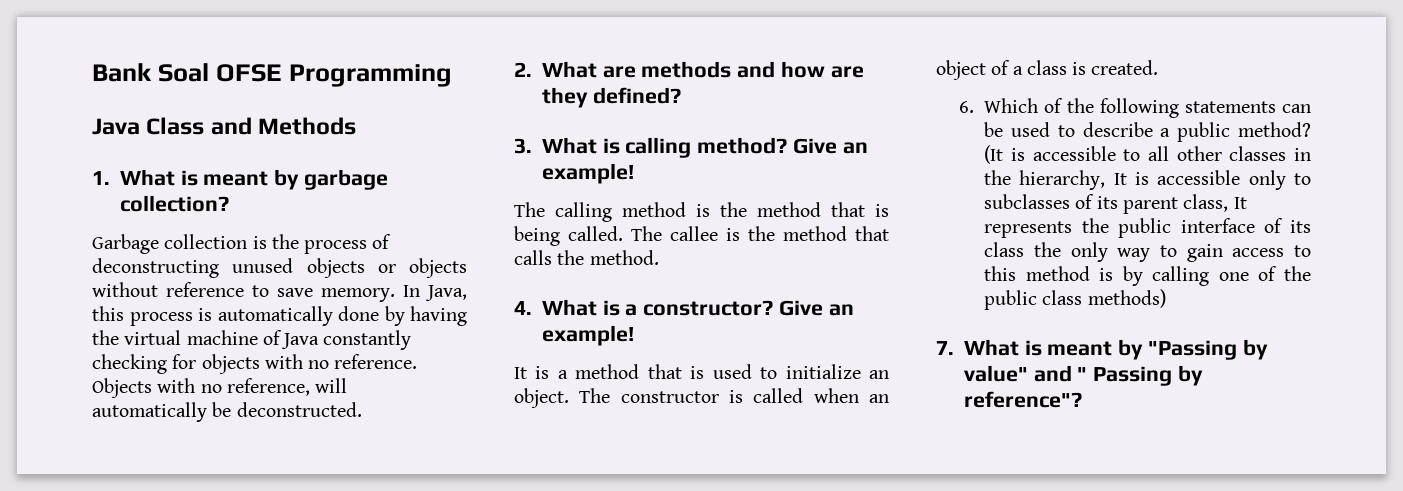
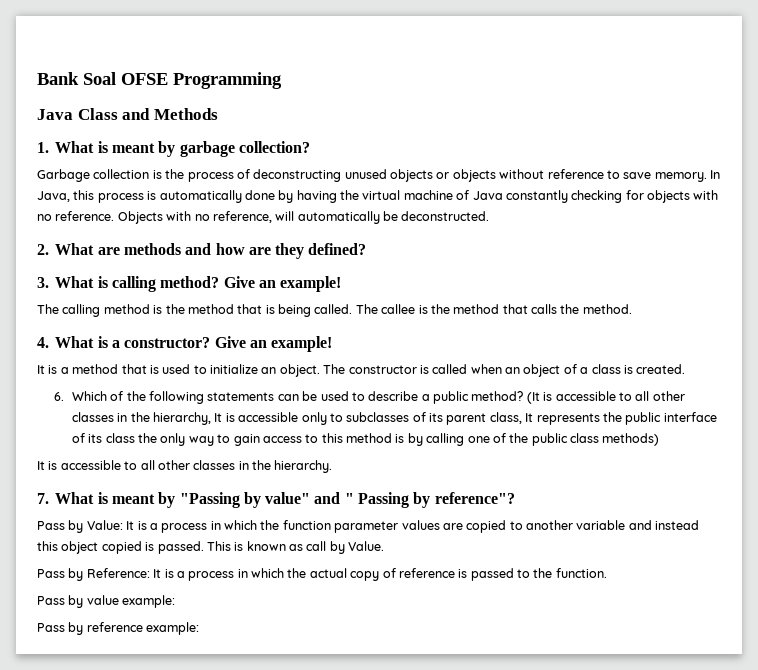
+ It is accessible to all other classes in the hierarchy.
+ Pass by Value: It is a process in which the function parameter values are copied to another variable and instead this object copied is passed. This is known as call by Value.
+ Pass by Reference: It is a process in which the actual copy of reference is passed to the function.
+ Pass by value example:
+ Pass by reference example:

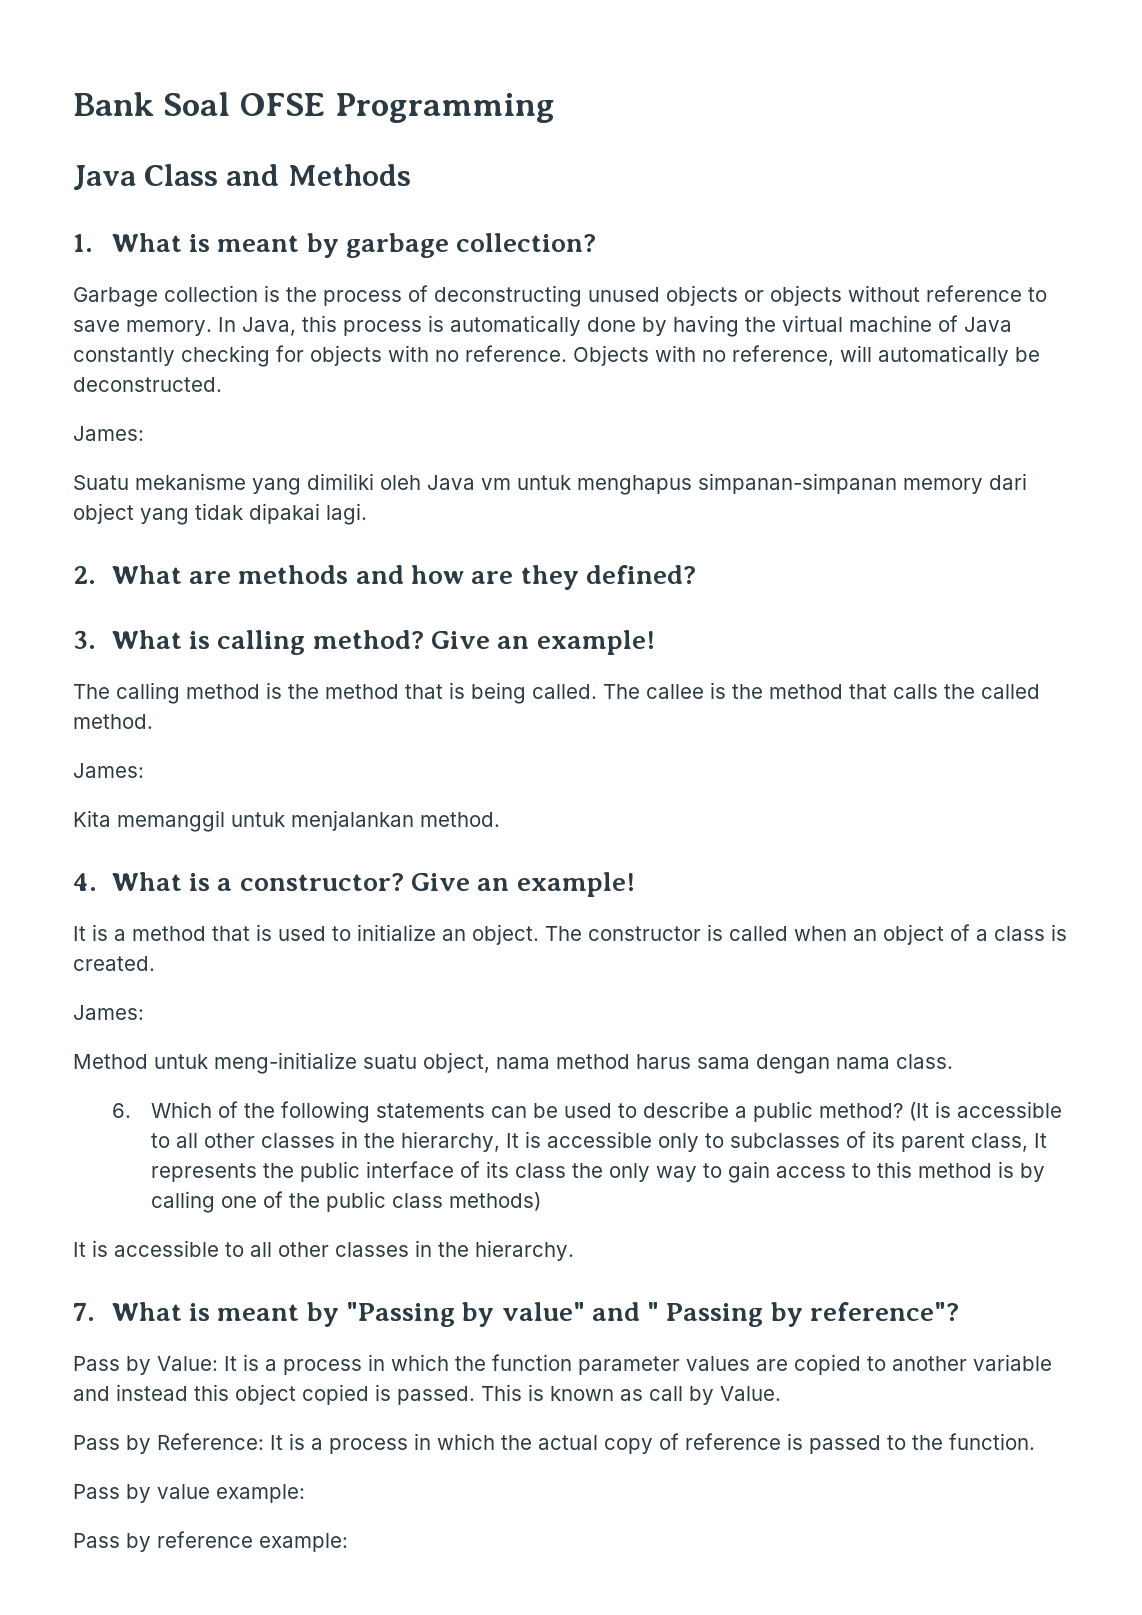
  Objects with no reference, will automatically be deconstructed.
+ James:
+ Suatu mekanisme yang dimiliki oleh Java vm untuk menghapus simpanan-simpanan memory dari object yang tidak dipakai lagi.
- The callee is the method that calls the method.
+ The callee is the method that calls the called method.
+ James:
+ Kita memanggil untuk menjalankan method.
  The constructor is called when an object of a class is created.
+ James:
+ Method untuk meng-initialize suatu object, nama method harus sama dengan nama class.

